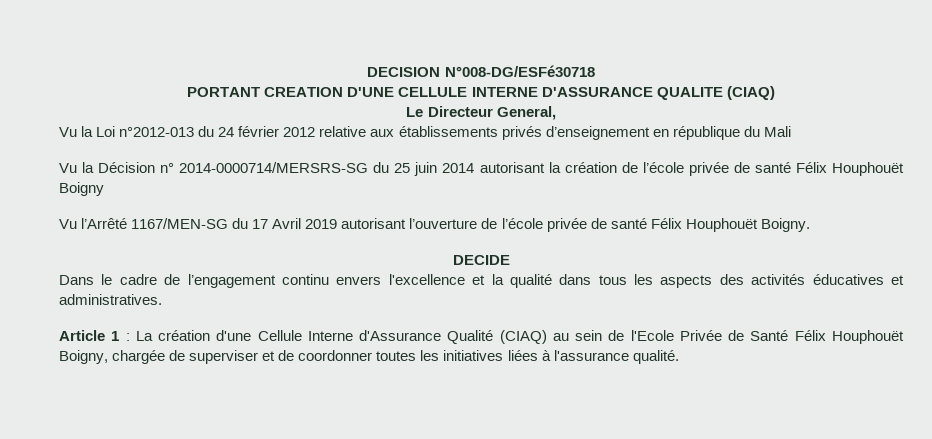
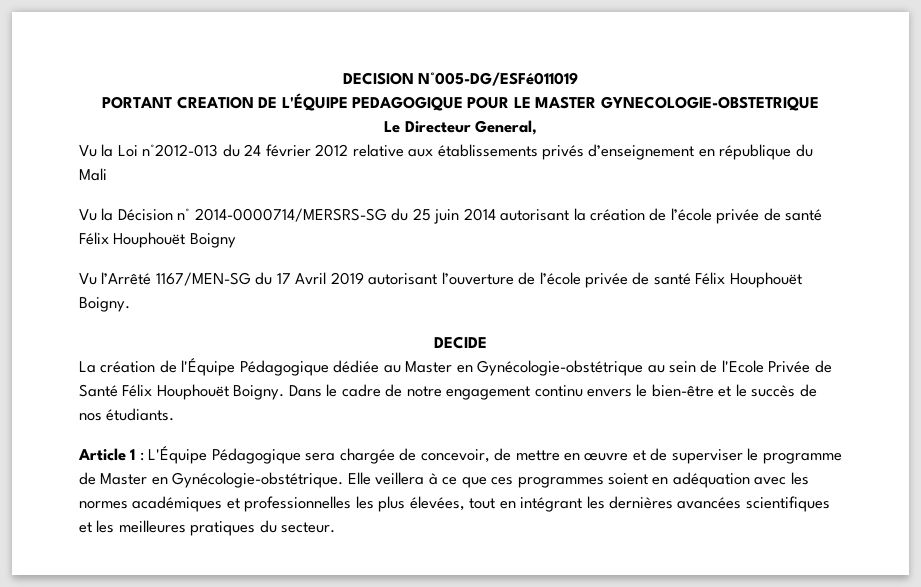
- DECISION N°008-DG/ESFé30718
+ DECISION N°005-DG/ESFé011019
- PORTANT CREATION D'UNE CELLULE INTERNE D'ASSURANCE QUALITE (CIAQ)
+ PORTANT CREATION DE L'ÉQUIPE PEDAGOGIQUE POUR LE MASTER GYNECOLOGIE-OBSTETRIQUE
- Dans le cadre de l’engagement continu envers l'excellence et la qualité dans tous les aspects des activités éducatives et administratives.
- Article 1 : La création d'une Cellule Interne d'Assurance Qualité (CIAQ) au sein de l'Ecole Privée de Santé Félix Houphouët Boigny, chargée de superviser et de coordonner toutes les initiatives liées à l'assurance qualité.
+ La création de l'Équipe Pédagogique dédiée au Master en Gynécologie-obstétrique au sein de l'Ecole Privée de Santé Félix Houphouët Boigny. Dans le cadre de notre engagement continu envers le bien-être et le succès de nos étudiants.
+ Article 1 : L'Équipe Pédagogique sera chargée de concevoir, de mettre en œuvre et de superviser le programme de Master en Gynécologie-obstétrique. Elle veillera à ce que ces programmes soient en adéquation avec les normes académiques et professionnelles les plus élevées, tout en intégrant les dernières avancées scientifiques et les meilleures pratiques du secteur.

